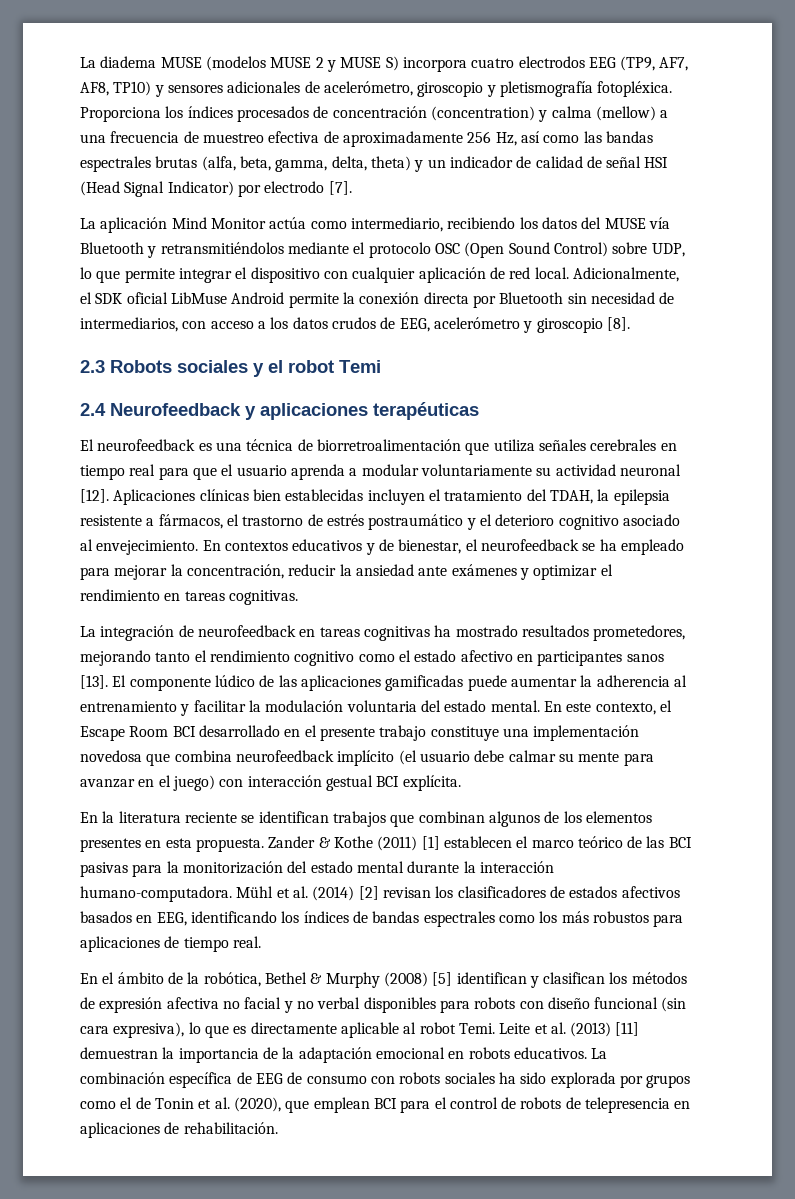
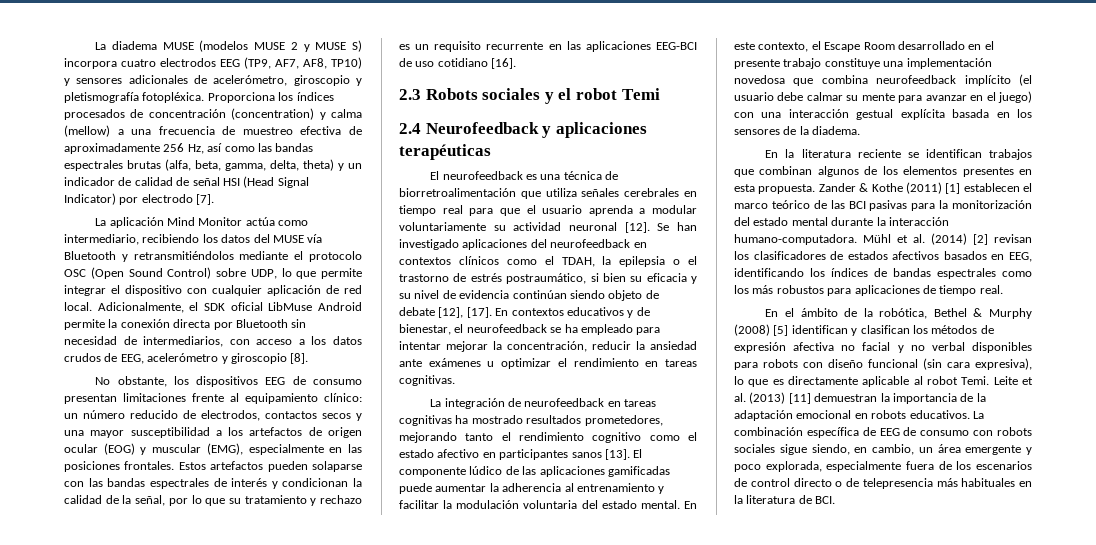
+ No obstante, los dispositivos EEG de consumo presentan limitaciones frente al equipamiento clínico: un número reducido de electrodos, contactos secos y una mayor susceptibilidad a los artefactos de origen ocular (EOG) y muscular (EMG), especialmente en las posiciones frontales. Estos artefactos pueden solaparse con las bandas espectrales de interés y condicionan la calidad de la señal, por lo que su tratamiento y rechazo es un requisito recurrente en las aplicaciones EEG-BCI de uso cotidiano [16].
- Aplicaciones clínicas bien establecidas incluyen el tratamiento del TDAH, la epilepsia resistente a fármacos, el trastorno de estrés postraumático y el deterioro cognitivo asociado al envejecimiento.
+ Se han investigado aplicaciones del neurofeedback en contextos clínicos como el TDAH, la epilepsia o el trastorno de estrés postraumático, si bien su eficacia y su nivel de evidencia continúan siendo objeto de debate [12], [17].
- En contextos educativos y de bienestar, el neurofeedback se ha empleado para mejorar la concentración, reducir la ansiedad ante exámenes y optimizar el rendimiento en tareas cognitivas.
+ En contextos educativos y de bienestar, el neurofeedback se ha empleado para intentar mejorar la concentración, reducir la ansiedad ante exámenes u optimizar el rendimiento en tareas cognitivas.
- En este contexto, el Escape Room BCI desarrollado en el presente trabajo constituye una implementación novedosa que combina neurofeedback implícito (el usuario debe calmar su mente para avanzar en el juego) con interacción gestual BCI explícita.
+ En este contexto, el Escape Room desarrollado en el presente trabajo constituye una implementación novedosa que combina neurofeedback implícito (el usuario debe calmar su mente para avanzar en el juego) con una interacción gestual explícita basada en los sensores de la diadema.
- La combinación específica de EEG de consumo con robots sociales ha sido explorada por grupos como el de Tonin et al. (2020), que emplean BCI para el control de robots de telepresencia en aplicaciones de rehabilitación.
+ La combinación específica de EEG de consumo con robots sociales sigue siendo, en cambio, un área emergente y poco explorada, especialmente fuera de los escenarios de control directo o de telepresencia más habituales en la literatura de BCI.

